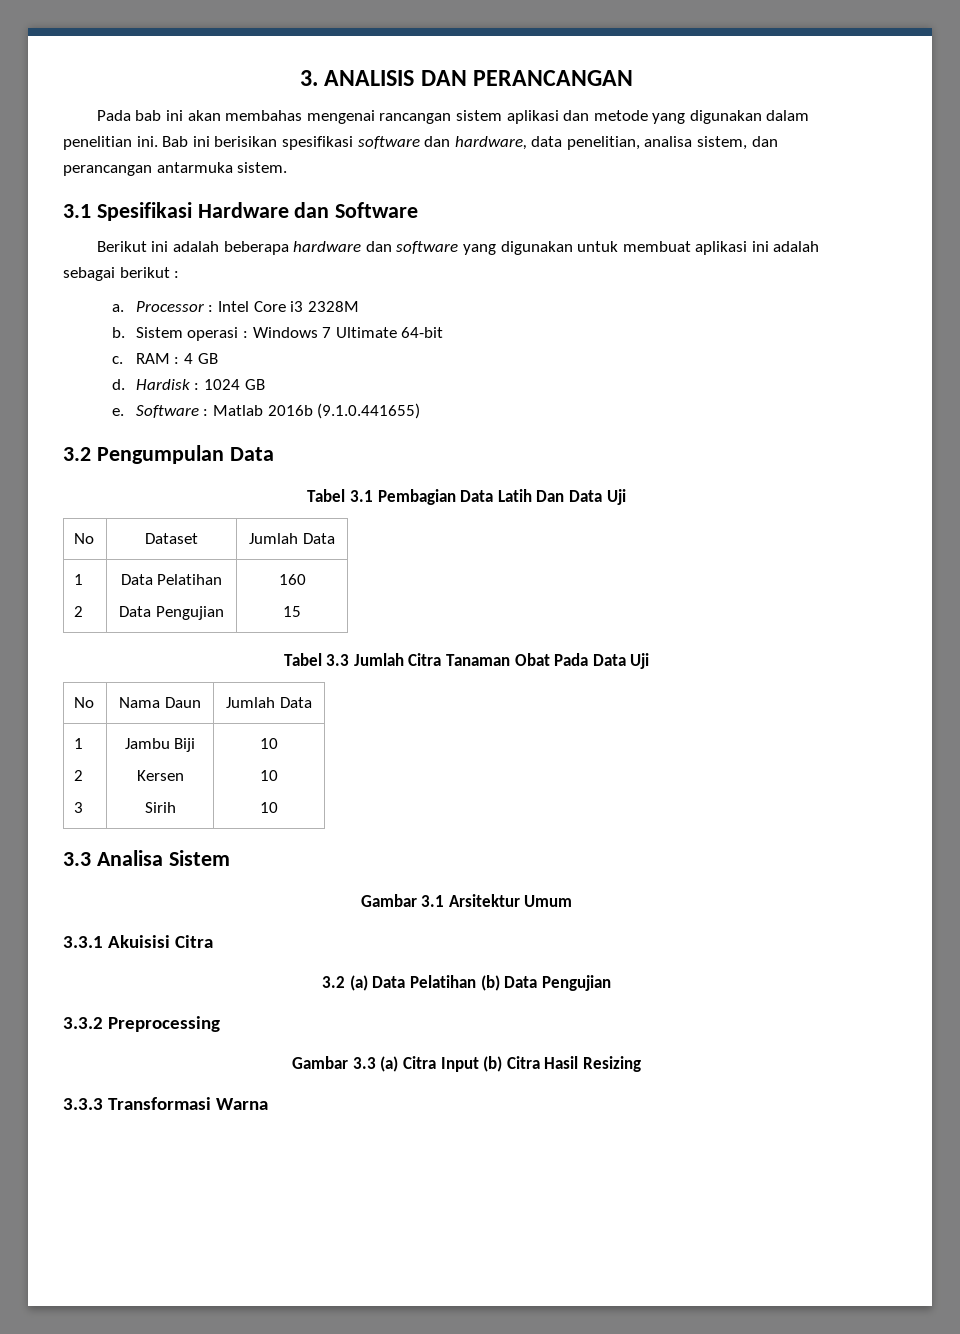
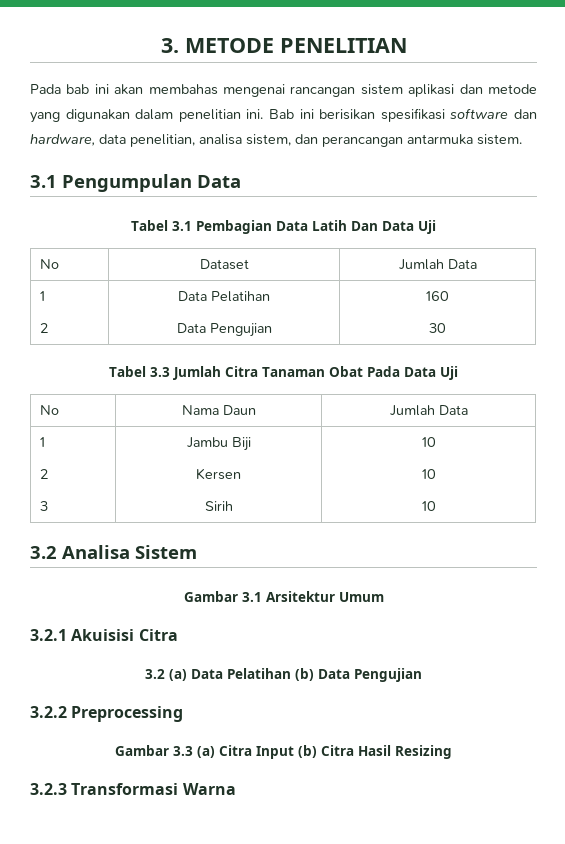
- 3. ANALISIS DAN PERANCANGAN
+ 3. METODE PENELITIAN
- 3.1 Spesifikasi Hardware dan Software
- Berikut ini adalah beberapa hardware dan software yang digunakan untuk membuat aplikasi ini adalah sebagai berikut :
- a. Processor : Intel Core i3 2328M
- b. Sistem operasi : Windows 7 Ultimate 64-bit
- c. RAM : 4 GB
- d. Hardisk : 1024 GB
- e. Software : Matlab 2016b (9.1.0.441655)
- 3.2 Pengumpulan Data
+ 3.1 Pengumpulan Data
  No | Dataset | Jumlah Data
  1
  2 | Data Pelatihan
  Data Pengujian | 160
- 15
+ 30
- 3.3 Analisa Sistem
+ 3.2 Analisa Sistem
- 3.3.1 Akuisisi Citra
+ 3.2.1 Akuisisi Citra
- 3.3.2 Preprocessing
+ 3.2.2 Preprocessing
- 3.3.3 Transformasi Warna
+ 3.2.3 Transformasi Warna

